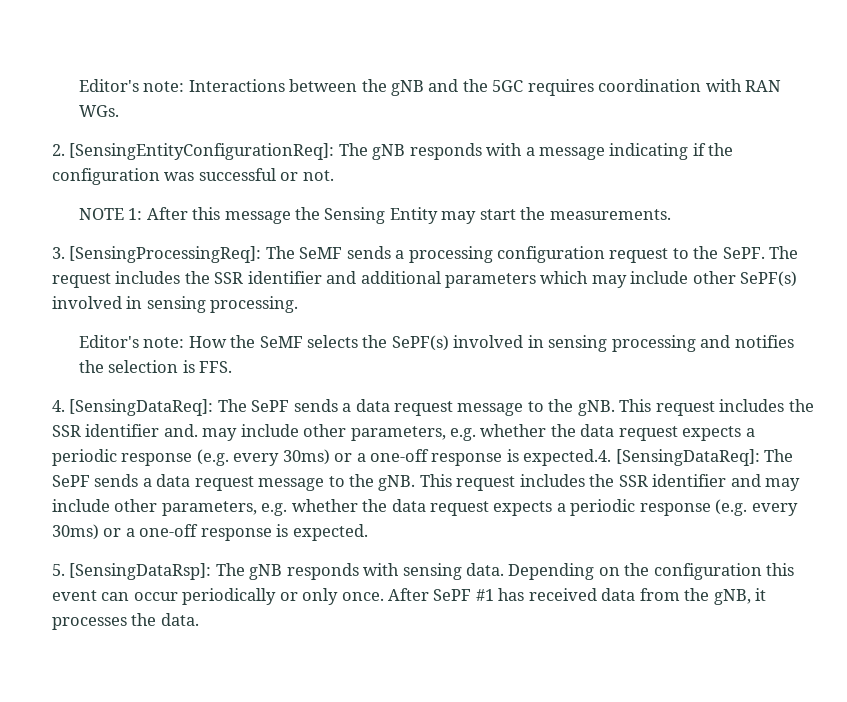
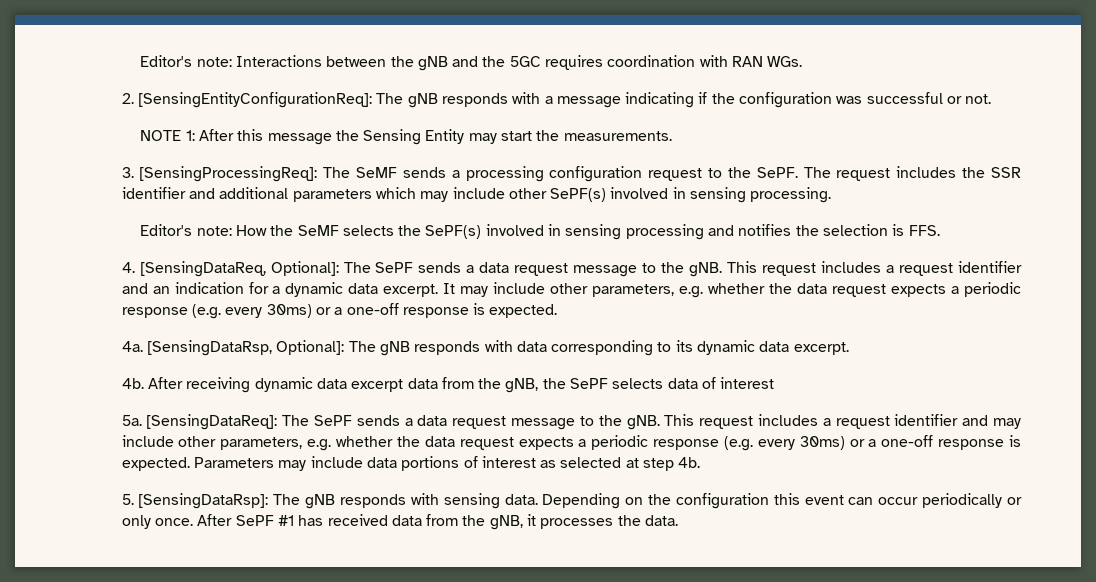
- 4. [SensingDataReq]: The SePF sends a data request message to the gNB.
+ 4. [SensingDataReq, Optional]: The SePF sends a data request message to the gNB.
- This request includes the SSR identifier and. may include other parameters, e.g. whether the data request expects a periodic response (e.g. every 30ms) or a one-off response is expected.4. [SensingDataReq]: The SePF sends a data request message to the gNB.
+ This request includes a request identifier and an indication for a dynamic data excerpt. It may include other parameters, e.g. whether the data request expects a periodic response (e.g. every 30ms) or a one-off response is expected.
+ 4a. [SensingDataRsp, Optional]: The gNB responds with data corresponding to its dynamic data excerpt.
+ 4b. After receiving dynamic data excerpt data from the gNB, the SePF selects data of interest
+ 5a. [SensingDataReq]: The SePF sends a data request message to the gNB.
- This request includes the SSR identifier and may include other parameters, e.g. whether the data request expects a periodic response (e.g. every 30ms) or a one-off response is expected.
+ This request includes a request identifier and may include other parameters, e.g. whether the data request expects a periodic response (e.g. every 30ms) or a one-off response is expected. Parameters may include data portions of interest as selected at step 4b.

